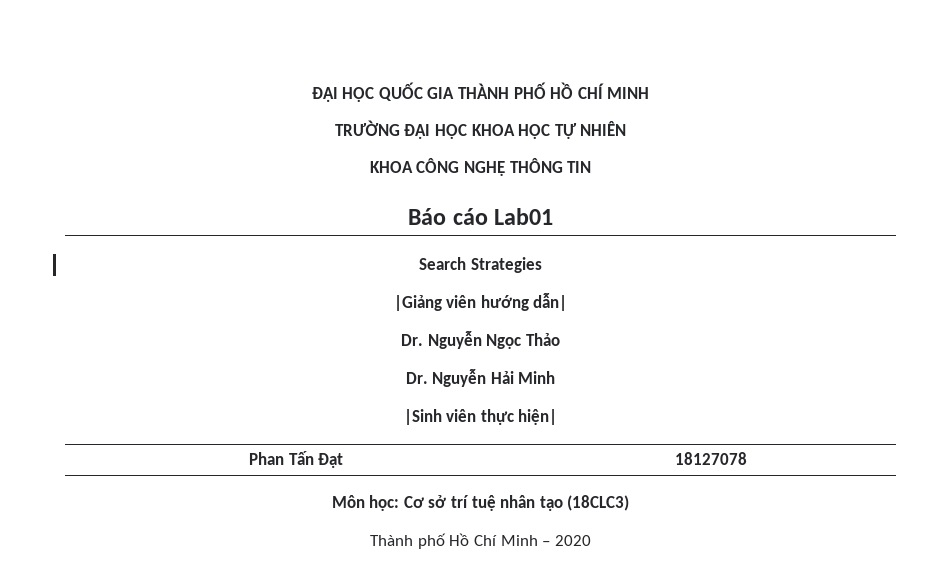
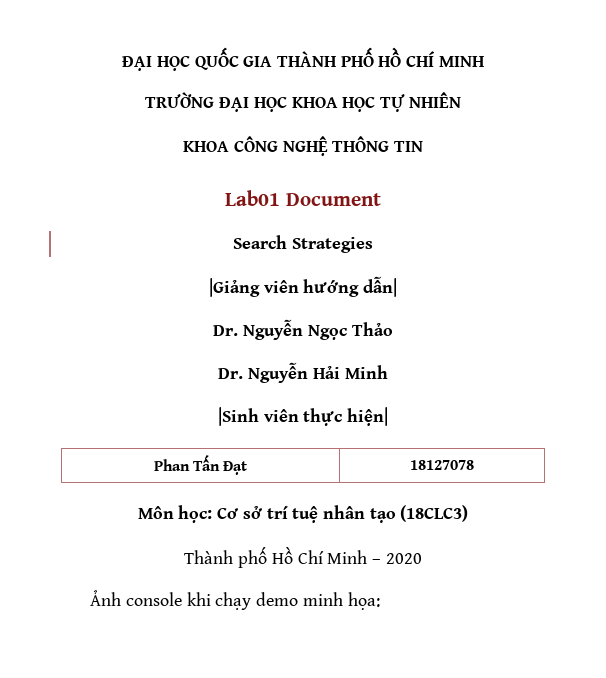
- Báo cáo Lab01
+ Lab01 Document
+ Ảnh console khi chạy demo minh họa:

